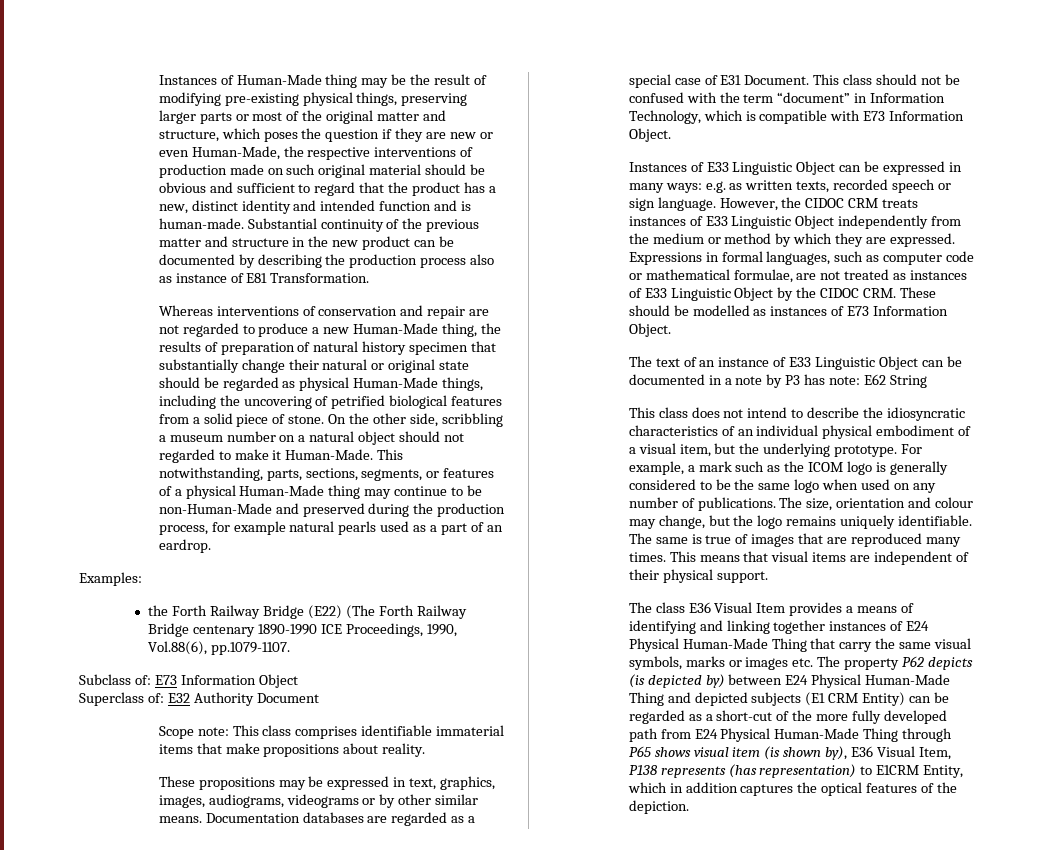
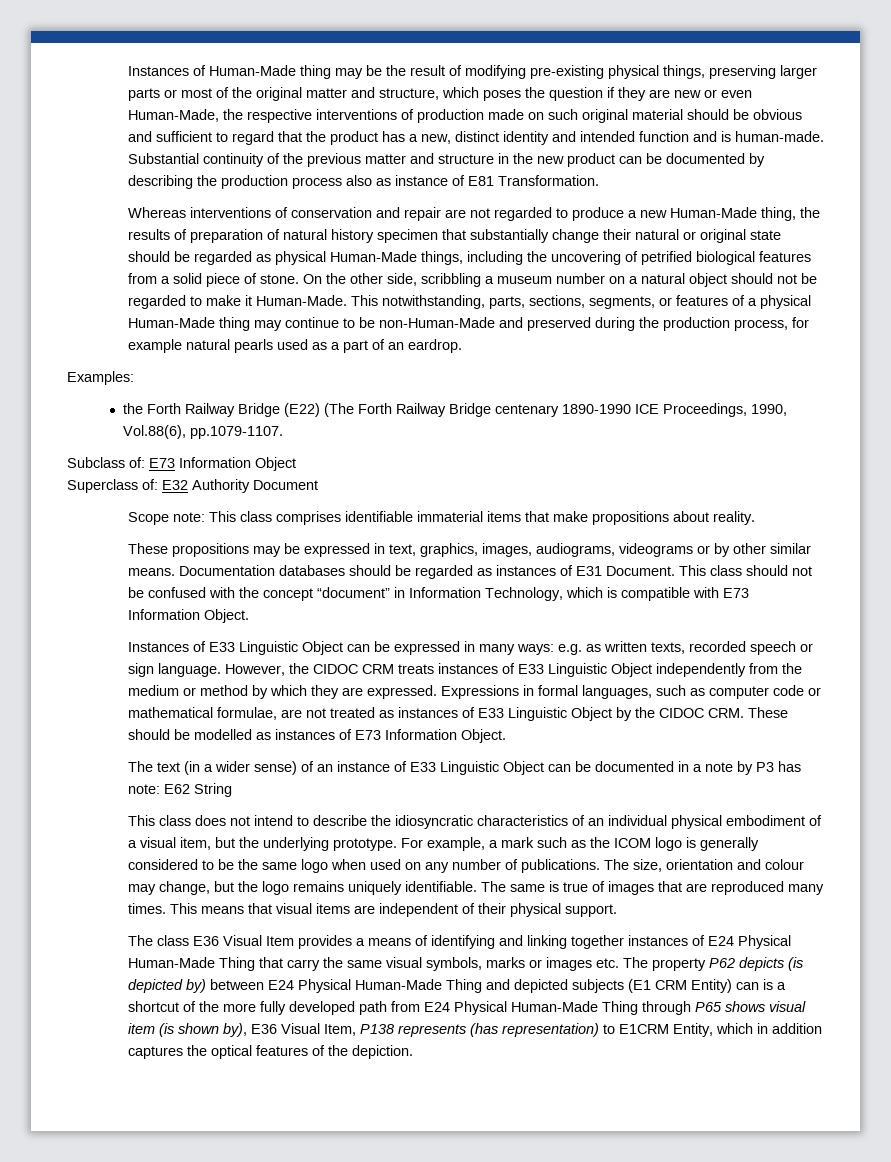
- On the other side, scribbling a museum number on a natural object should not regarded to make it Human-Made.
+ On the other side, scribbling a museum number on a natural object should not be regarded to make it Human-Made.
- Documentation databases are regarded as a special case of E31 Document.
+ Documentation databases should be regarded as instances of E31 Document.
- This class should not be confused with the term “document” in Information Technology, which is compatible with E73 Information Object.
+ This class should not be confused with the concept “document” in Information Technology, which is compatible with E73 Information Object.
- The text of an instance of E33 Linguistic Object can be documented in a note by P3 has note: E62 String
+ The text (in a wider sense) of an instance of E33 Linguistic Object can be documented in a note by P3 has note: E62 String
- The class E36 Visual Item provides a means of identifying and linking together instances of E24 Physical Human-Made Thing that carry the same visual symbols, marks or images etc. The property P62 depicts (is depicted by) between E24 Physical Human-Made Thing and depicted subjects (E1 CRM Entity) can be regarded as a short-cut of the more fully developed path from E24 Physical Human-Made Thing through P65 shows visual item (is shown by), E36 Visual Item, P138 represents (has representation) to E1CRM Entity, which in addition captures the optical features of the depiction.
+ The class E36 Visual Item provides a means of identifying and linking together instances of E24 Physical Human-Made Thing that carry the same visual symbols, marks or images etc. The property P62 depicts (is depicted by) between E24 Physical Human-Made Thing and depicted subjects (E1 CRM Entity) can is a shortcut of the more fully developed path from E24 Physical Human-Made Thing through P65 shows visual item (is shown by), E36 Visual Item, P138 represents (has representation) to E1CRM Entity, which in addition captures the optical features of the depiction.

